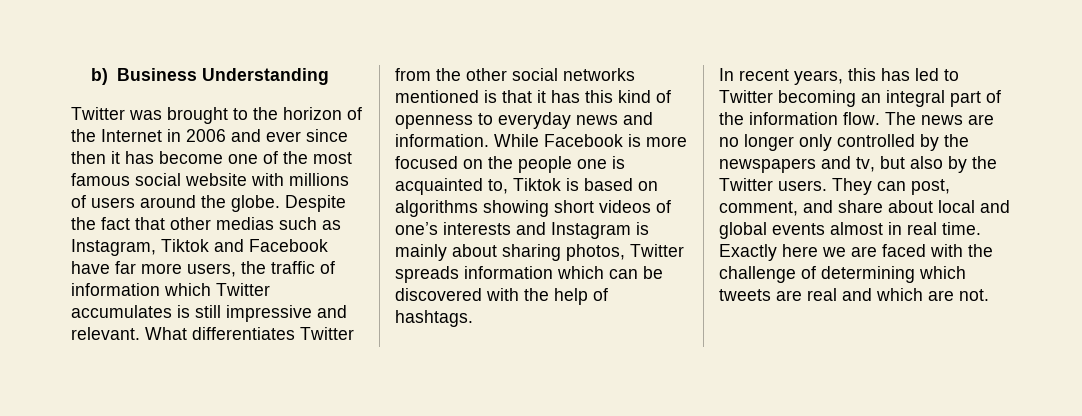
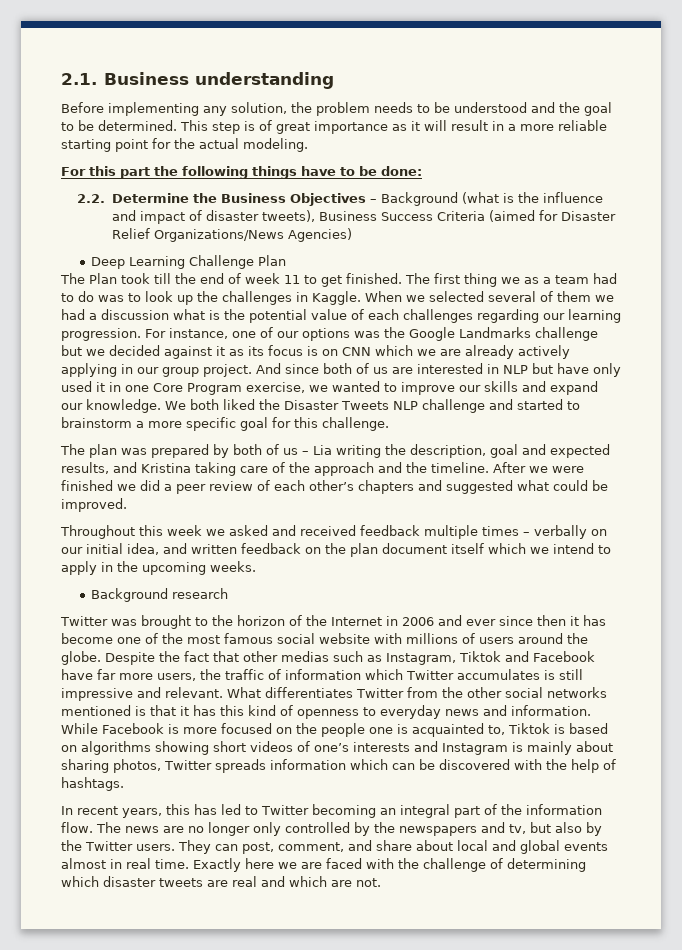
- b) Business Understanding
+ 2.1. Business understanding
+ Before implementing any solution, the problem needs to be understood and the goal to be determined. This step is of great importance as it will result in a more reliable starting point for the actual modeling.
+ For this part the following things have to be done:
+ 2.2. Determine the Business Objectives – Background (what is the influence and impact of disaster tweets), Business Success Criteria (aimed for Disaster Relief Organizations/News Agencies)
+ Deep Learning Challenge Plan
+ The Plan took till the end of week 11 to get finished. The first thing we as a team had to do was to look up the challenges in Kaggle. When we selected several of them we had a discussion what is the potential value of each challenges regarding our learning progression. For instance, one of our options was the Google Landmarks challenge but we decided against it as its focus is on CNN which we are already actively applying in our group project. And since both of us are interested in NLP but have only used it in one Core Program exercise, we wanted to improve our skills and expand our knowledge. We both liked the Disaster Tweets NLP challenge and started to brainstorm a more specific goal for this challenge.
+ The plan was prepared by both of us – Lia writing the description, goal and expected results, and Kristina taking care of the approach and the timeline. After we were finished we did a peer review of each other’s chapters and suggested what could be improved.
+ Throughout this week we asked and received feedback multiple times – verbally on our initial idea, and written feedback on the plan document itself which we intend to apply in the upcoming weeks.
+ Background research
- Exactly here we are faced with the challenge of determining which tweets are real and which are not.
+ Exactly here we are faced with the challenge of determining which disaster tweets are real and which are not.

